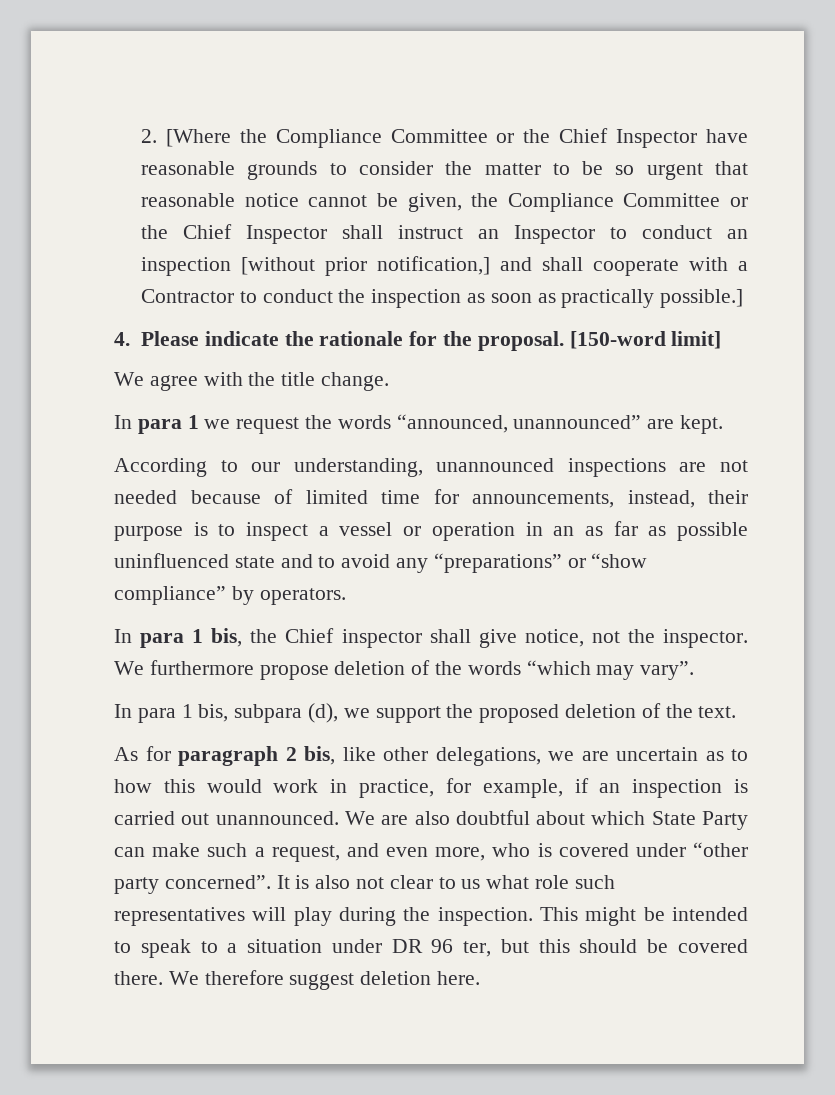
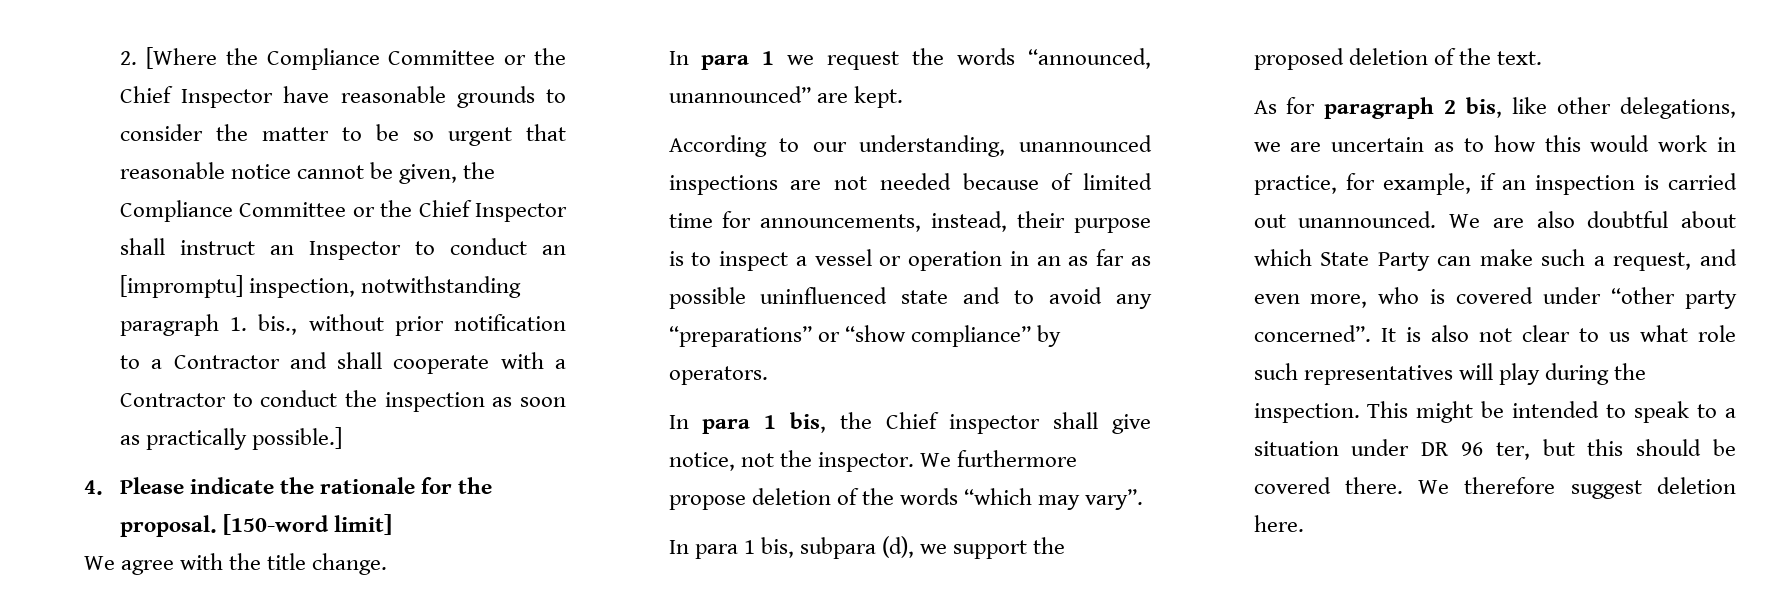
- 2. [Where the Compliance Committee or the Chief Inspector have reasonable grounds to consider the matter to be so urgent that reasonable notice cannot be given, the Compliance Committee or the Chief Inspector shall instruct an Inspector to conduct an inspection [without prior notification,] and shall cooperate with a Contractor to conduct the inspection as soon as practically possible.]
+ 2. [Where the Compliance Committee or the Chief Inspector have reasonable grounds to consider the matter to be so urgent that reasonable notice cannot be given, the Compliance Committee or the Chief Inspector shall instruct an Inspector to conduct an [impromptu] inspection, notwithstanding paragraph 1. bis., without prior notification to a Contractor and shall cooperate with a Contractor to conduct the inspection as soon as practically possible.]

